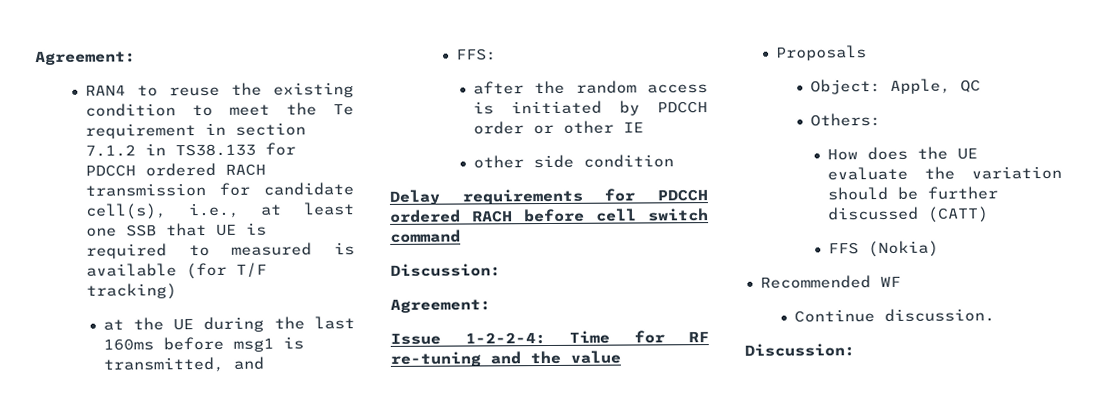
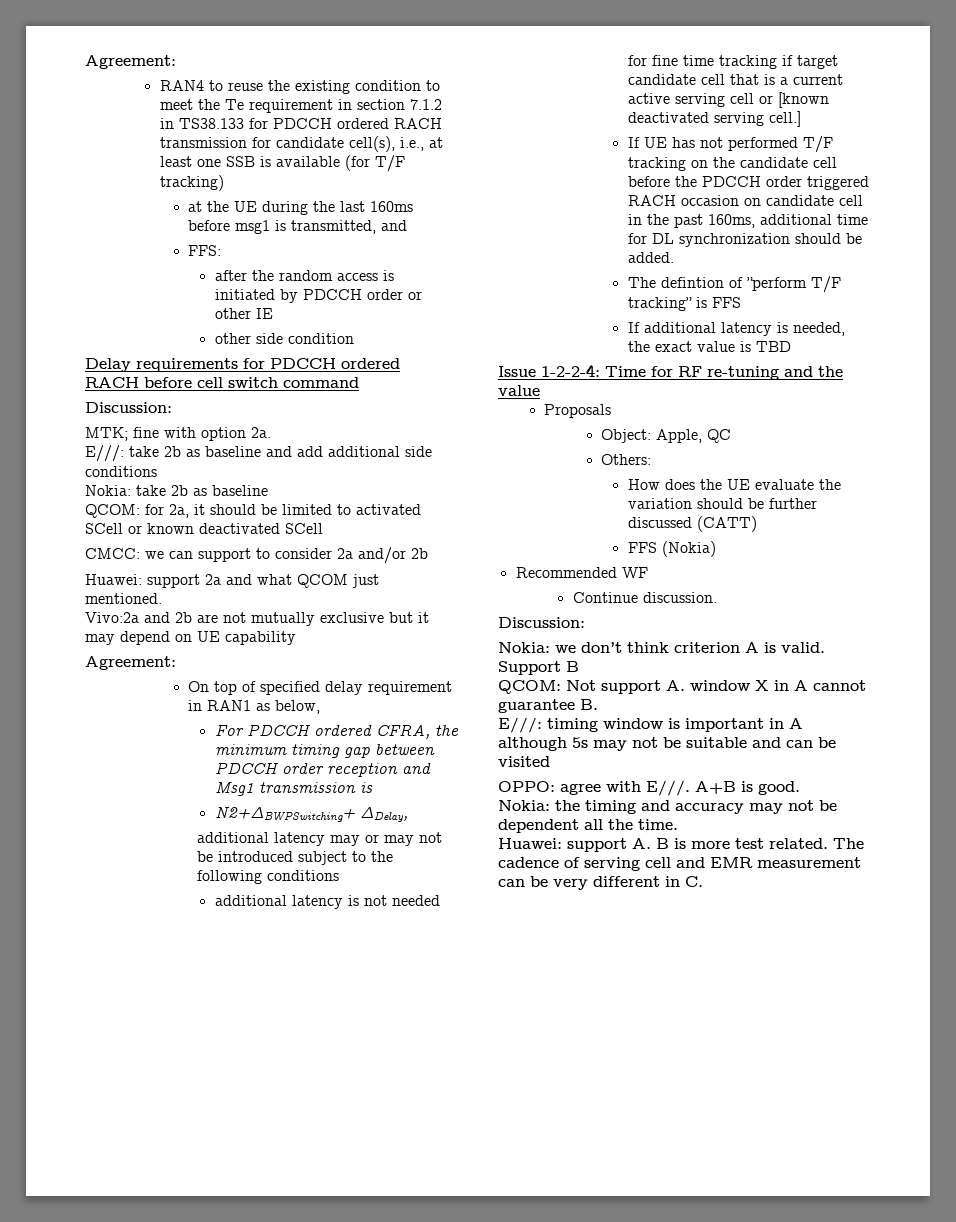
- RAN4 to reuse the existing condition to meet the Te requirement in section 7.1.2 in TS38.133 for PDCCH ordered RACH transmission for candidate cell(s), i.e., at least one SSB that UE is required to measured is available (for T/F tracking)
+ RAN4 to reuse the existing condition to meet the Te requirement in section 7.1.2 in TS38.133 for PDCCH ordered RACH transmission for candidate cell(s), i.e., at least one SSB is available (for T/F tracking)
  Delay requirements for PDCCH ordered RACH before cell switch command
  Discussion:
+ MTK; fine with option 2a.
+ E///: take 2b as baseline and add additional side conditions
+ Nokia: take 2b as baseline
+ QCOM: for 2a, it should be limited to activated SCell or known deactivated SCell
+ CMCC: we can support to consider 2a and/or 2b
+ Huawei: support 2a and what QCOM just mentioned.
+ Vivo:2a and 2b are not mutually exclusive but it may depend on UE capability
  Agreement:
+ On top of specified delay requirement in RAN1 as below,
+ For PDCCH ordered CFRA, the minimum timing gap between PDCCH order reception and Msg1 transmission is
+ N2+ΔBWPSwitching+ ΔDelay,
+ additional latency may or may not be introduced subject to the following conditions
+ additional latency is not needed for fine time tracking if target candidate cell that is a current active serving cell or [known deactivated serving cell.]
+ If UE has not performed T/F tracking on the candidate cell before the PDCCH order triggered RACH occasion on candidate cell in the past 160ms, additional time for DL synchronization should be added.
+ The defintion of ”perform T/F tracking” is FFS
+ If additional latency is needed, the exact value is TBD
+ Nokia: we don’t think criterion A is valid. Support B
+ QCOM: Not support A. window X in A cannot guarantee B.
+ E///: timing window is important in A although 5s may not be suitable and can be visited
+ OPPO: agree with E///. A+B is good.
+ Nokia: the timing and accuracy may not be dependent all the time.
+ Huawei: support A. B is more test related. The cadence of serving cell and EMR measurement can be very different in C.

